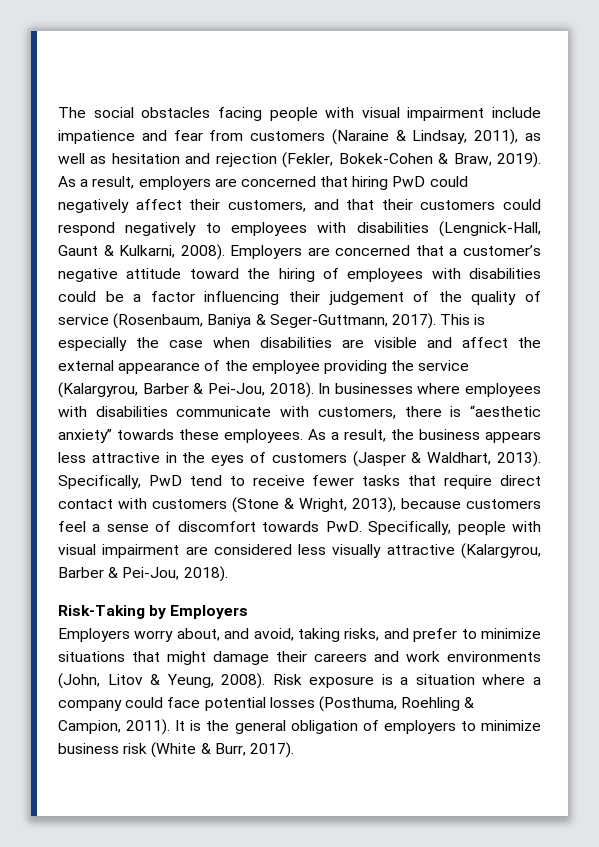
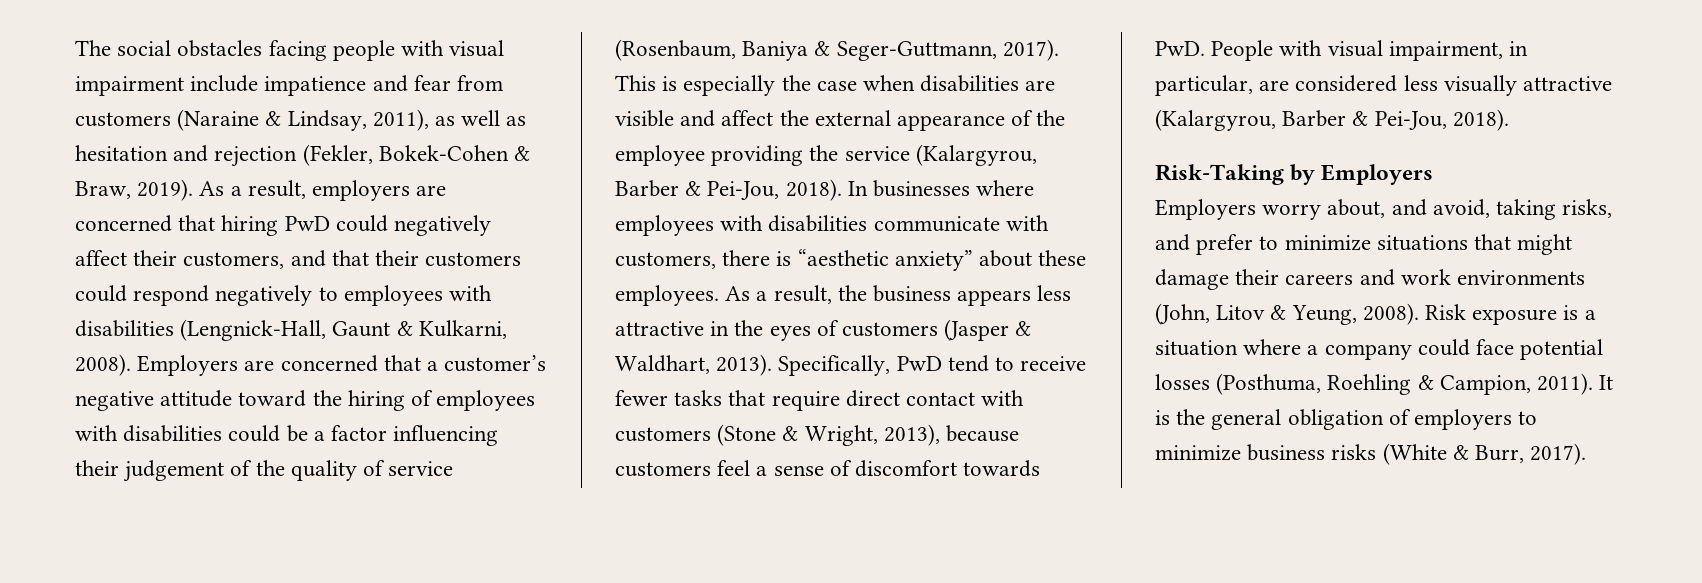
- In businesses where employees with disabilities communicate with customers, there is “aesthetic anxiety” towards these employees.
+ In businesses where employees with disabilities communicate with customers, there is “aesthetic anxiety” about these employees.
- Specifically, PwD tend to receive fewer tasks that require direct contact with customers (Stone & Wright, 2013), because customers feel a sense of discomfort towards PwD. Specifically, people with visual impairment are considered less visually attractive (Kalargyrou, Barber & Pei-Jou, 2018).
+ Specifically, PwD tend to receive fewer tasks that require direct contact with customers (Stone & Wright, 2013), because customers feel a sense of discomfort towards PwD. People with visual impairment, in particular, are considered less visually attractive (Kalargyrou, Barber & Pei-Jou, 2018).
- It is the general obligation of employers to minimize business risk (White & Burr, 2017).
+ It is the general obligation of employers to minimize business risks (White & Burr, 2017).

